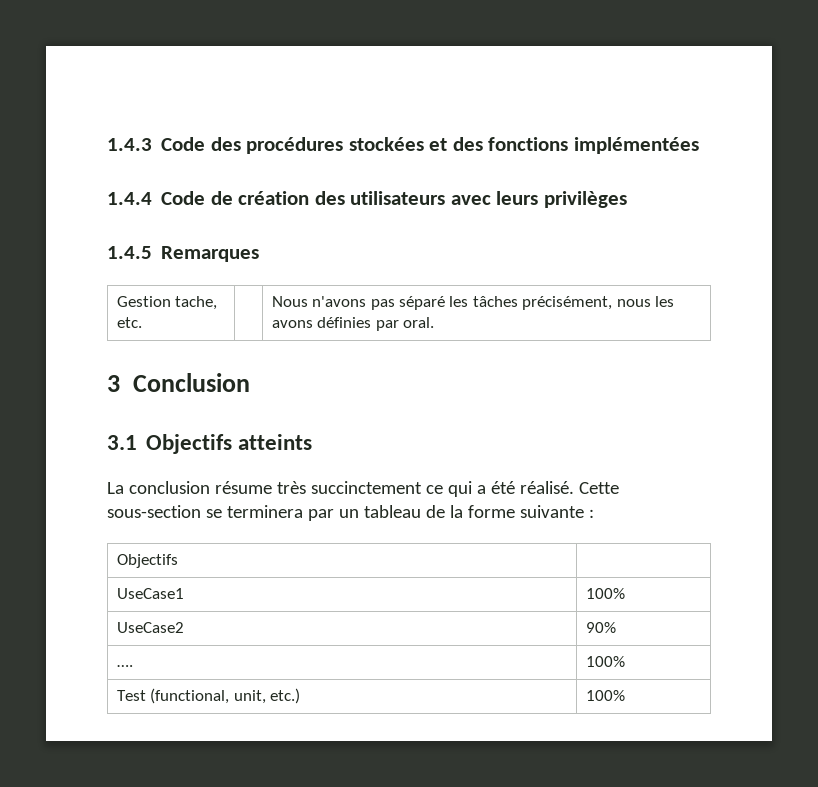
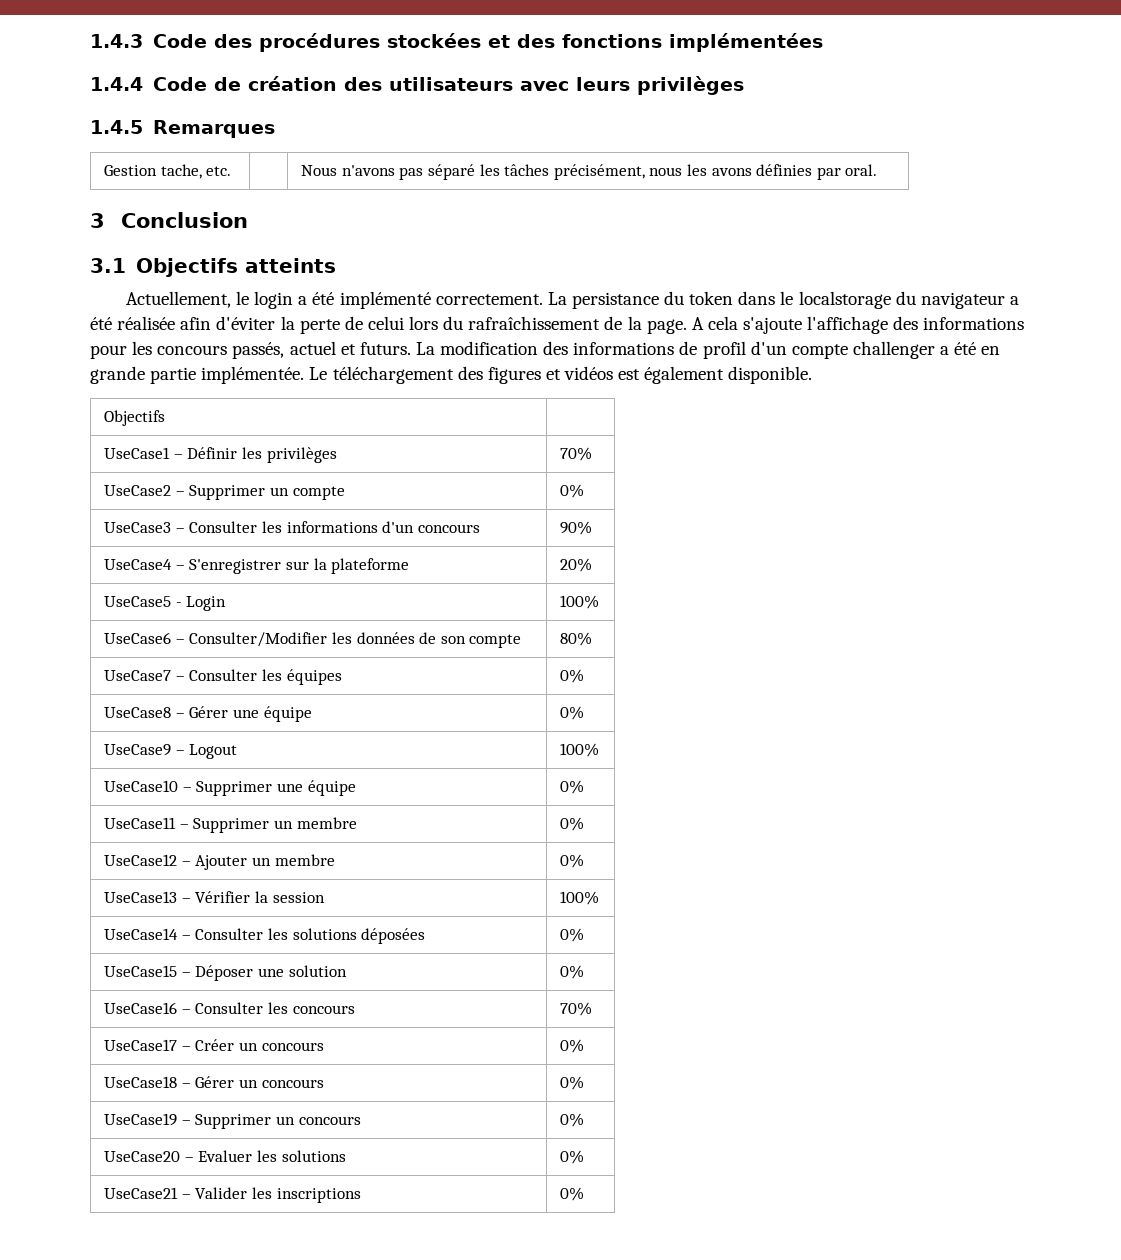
- La conclusion résume très succinctement ce qui a été réalisé. Cette sous-section se terminera par un tableau de la forme suivante :
+ Actuellement, le login a été implémenté correctement. La persistance du token dans le localstorage du navigateur a été réalisée afin d'éviter la perte de celui lors du rafraîchissement de la page. A cela s'ajoute l'affichage des informations pour les concours passés, actuel et futurs. La modification des informations de profil d'un compte challenger a été en grande partie implémentée. Le téléchargement des figures et vidéos est également disponible.
  Objectifs |
- UseCase1 | 100%
- UseCase2 | 90%
- …. | 100%
- Test (functional, unit, etc.) | 100%
+ UseCase1 – Définir les privilèges | 70%
+ UseCase2 – Supprimer un compte | 0%
+ UseCase3 – Consulter les informations d'un concours | 90%
+ UseCase4 – S'enregistrer sur la plateforme | 20%
+ UseCase5 - Login | 100%
+ UseCase6 – Consulter/Modifier les données de son compte | 80%
+ UseCase7 – Consulter les équipes | 0%
+ UseCase8 – Gérer une équipe | 0%
+ UseCase9 – Logout | 100%
+ UseCase10 – Supprimer une équipe | 0%
+ UseCase11 – Supprimer un membre | 0%
+ UseCase12 – Ajouter un membre | 0%
+ UseCase13 – Vérifier la session | 100%
+ UseCase14 – Consulter les solutions déposées | 0%
+ UseCase15 – Déposer une solution | 0%
+ UseCase16 – Consulter les concours | 70%
+ UseCase17 – Créer un concours | 0%
+ UseCase18 – Gérer un concours | 0%
+ UseCase19 – Supprimer un concours | 0%
+ UseCase20 – Evaluer les solutions | 0%
+ UseCase21 – Valider les inscriptions | 0%

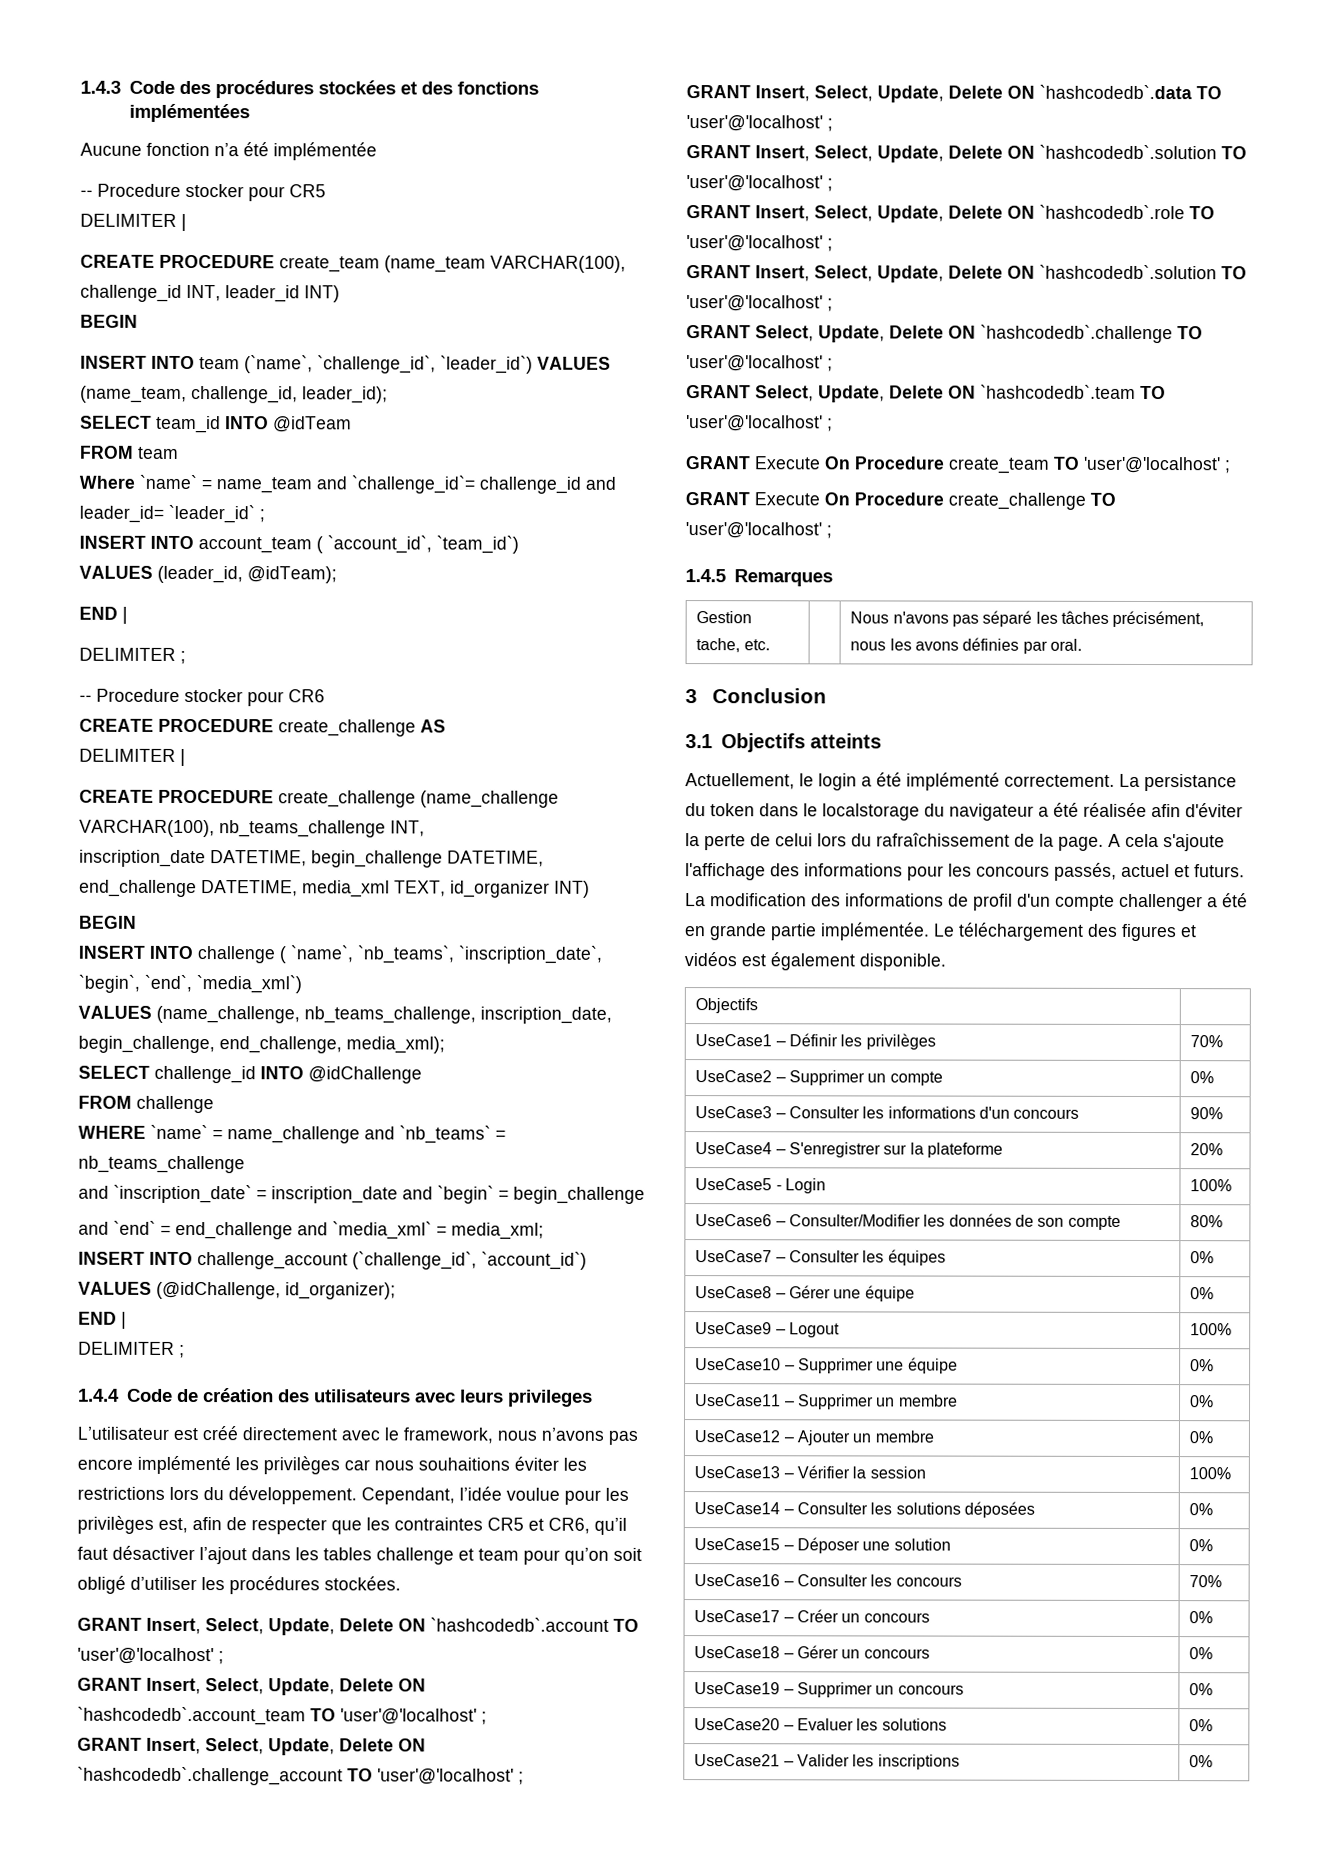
+ Aucune fonction n’a été implémentée
+ -- Procedure stocker pour CR5
+ DELIMITER |
+ CREATE PROCEDURE create_team (name_team VARCHAR(100), challenge_id INT, leader_id INT)
+ BEGIN
+ INSERT INTO team (`name`, `challenge_id`, `leader_id`) VALUES (name_team, challenge_id, leader_id);
+ SELECT team_id INTO @idTeam
+ FROM team
+ Where `name` = name_team and `challenge_id`= challenge_id and leader_id= `leader_id` ;
+ INSERT INTO account_team ( `account_id`, `team_id`)
+ VALUES (leader_id, @idTeam);
+ END |
+ DELIMITER ;
+ -- Procedure stocker pour CR6
+ CREATE PROCEDURE create_challenge AS
+ DELIMITER |
+ CREATE PROCEDURE create_challenge (name_challenge VARCHAR(100), nb_teams_challenge INT,
+ inscription_date DATETIME, begin_challenge DATETIME, end_challenge DATETIME, media_xml TEXT, id_organizer INT)
+ BEGIN
+ INSERT INTO challenge ( `name`, `nb_teams`, `inscription_date`, `begin`, `end`, `media_xml`)
+ VALUES (name_challenge, nb_teams_challenge, inscription_date, begin_challenge, end_challenge, media_xml);
+ SELECT challenge_id INTO @idChallenge
+ FROM challenge
+ WHERE `name` = name_challenge and `nb_teams` = nb_teams_challenge
+ and `inscription_date` = inscription_date and `begin` = begin_challenge
+ and `end` = end_challenge and `media_xml` = media_xml;
+ INSERT INTO challenge_account (`challenge_id`, `account_id`) VALUES (@idChallenge, id_organizer);
+ END |
+ DELIMITER ;
- 1.4.4 Code de création des utilisateurs avec leurs privilèges
+ 1.4.4 Code de création des utilisateurs avec leurs privileges
+ L’utilisateur est créé directement avec le framework, nous n’avons pas encore implémenté les privilèges car nous souhaitions éviter les restrictions lors du développement. Cependant, l’idée voulue pour les privilèges est, afin de respecter que les contraintes CR5 et CR6, qu’il faut désactiver l’ajout dans les tables challenge et team pour qu’on soit obligé d’utiliser les procédures stockées.
+ GRANT Insert, Select, Update, Delete ON `hashcodedb`.account TO 'user'@'localhost' ;
+ GRANT Insert, Select, Update, Delete ON `hashcodedb`.account_team TO 'user'@'localhost' ;
+ GRANT Insert, Select, Update, Delete ON `hashcodedb`.challenge_account TO 'user'@'localhost' ;
+ GRANT Insert, Select, Update, Delete ON `hashcodedb`.data TO 'user'@'localhost' ;
+ GRANT Insert, Select, Update, Delete ON `hashcodedb`.solution TO 'user'@'localhost' ;
+ GRANT Insert, Select, Update, Delete ON `hashcodedb`.role TO 'user'@'localhost' ;
+ GRANT Insert, Select, Update, Delete ON `hashcodedb`.solution TO 'user'@'localhost' ;
+ GRANT Select, Update, Delete ON `hashcodedb`.challenge TO 'user'@'localhost' ;
+ GRANT Select, Update, Delete ON `hashcodedb`.team TO 'user'@'localhost' ;
+ GRANT Execute On Procedure create_team TO 'user'@'localhost' ;
+ GRANT Execute On Procedure create_challenge TO 'user'@'localhost' ;

